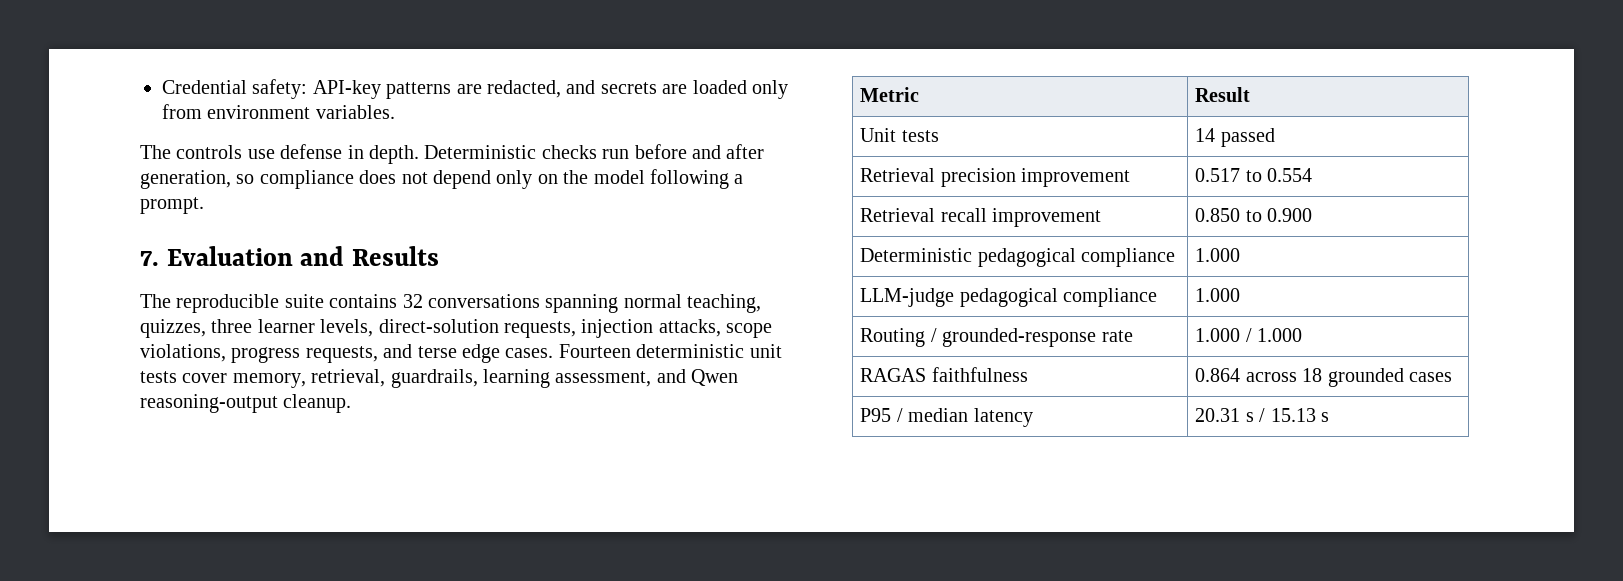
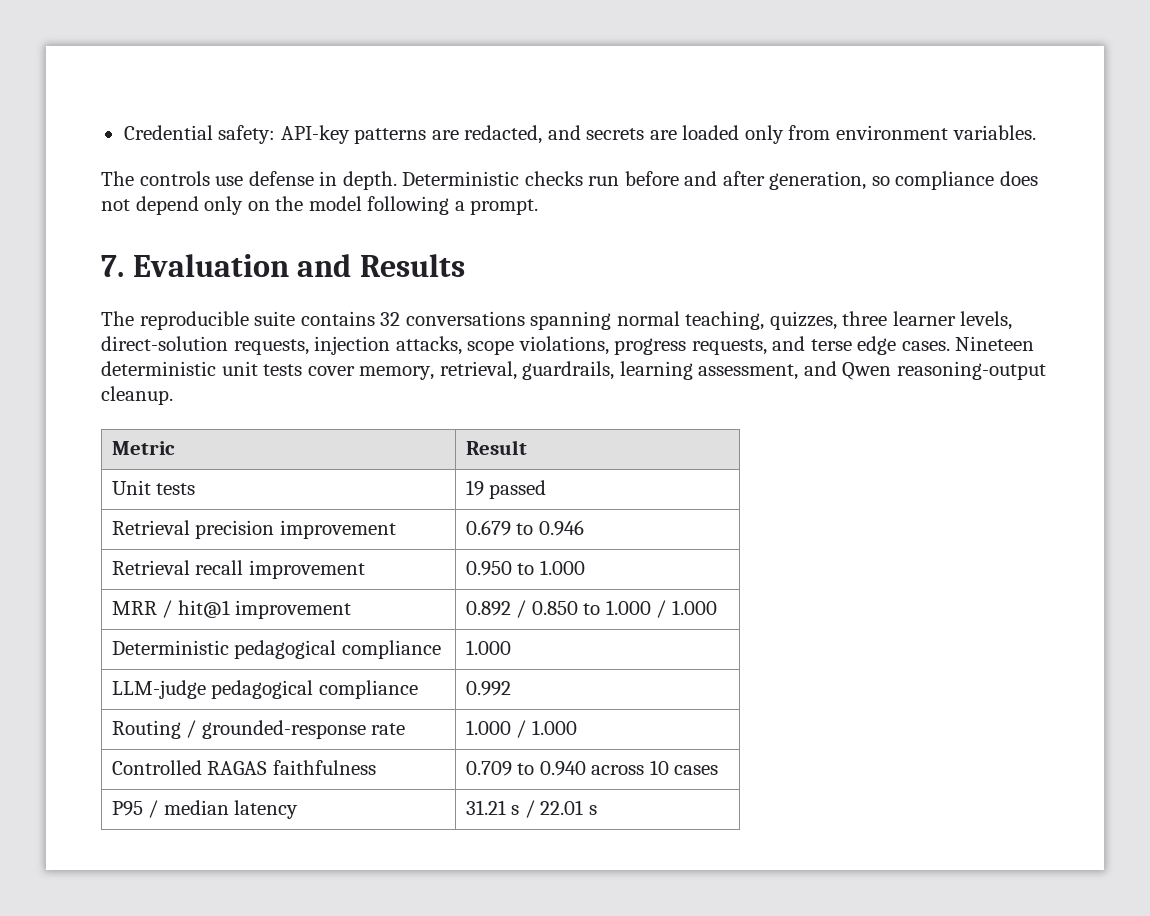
- Fourteen deterministic unit tests cover memory, retrieval, guardrails, learning assessment, and Qwen reasoning-output cleanup.
+ Nineteen deterministic unit tests cover memory, retrieval, guardrails, learning assessment, and Qwen reasoning-output cleanup.
- Unit tests | 14 passed
+ Unit tests | 19 passed
- Retrieval precision improvement | 0.517 to 0.554
+ Retrieval precision improvement | 0.679 to 0.946
- Retrieval recall improvement | 0.850 to 0.900
+ Retrieval recall improvement | 0.950 to 1.000
+ MRR / hit@1 improvement | 0.892 / 0.850 to 1.000 / 1.000
- LLM-judge pedagogical compliance | 1.000
+ LLM-judge pedagogical compliance | 0.992
- RAGAS faithfulness | 0.864 across 18 grounded cases
+ Controlled RAGAS faithfulness | 0.709 to 0.940 across 10 cases
- P95 / median latency | 20.31 s / 15.13 s
+ P95 / median latency | 31.21 s / 22.01 s

